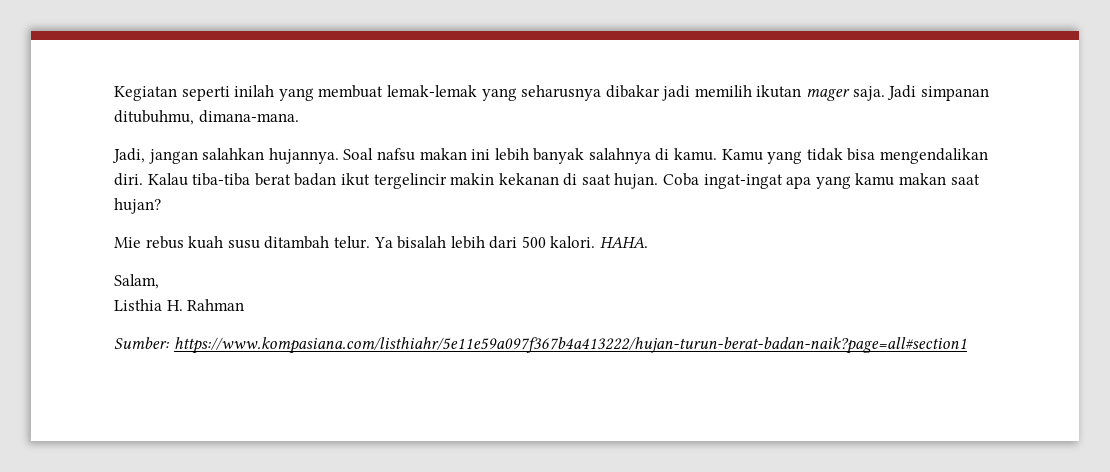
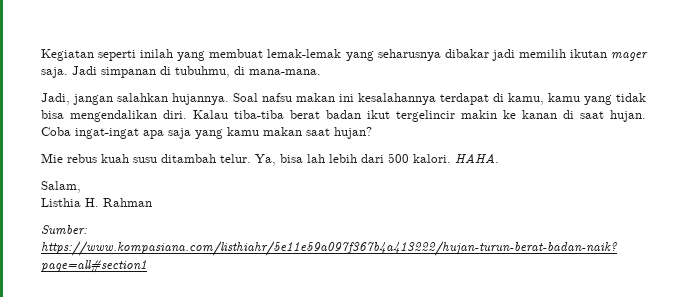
- Jadi simpanan ditubuhmu, dimana-mana.
+ Jadi simpanan di tubuhmu, di mana-mana.
- Soal nafsu makan ini lebih banyak salahnya di kamu. Kamu yang tidak bisa mengendalikan diri.
+ Soal nafsu makan ini kesalahannya terdapat di kamu, kamu yang tidak bisa mengendalikan diri.
- Kalau tiba-tiba berat badan ikut tergelincir makin kekanan di saat hujan.
+ Kalau tiba-tiba berat badan ikut tergelincir makin ke kanan di saat hujan.
- Coba ingat-ingat apa yang kamu makan saat hujan?
+ Coba ingat-ingat apa saja yang kamu makan saat hujan?
- Ya bisalah lebih dari 500 kalori.
+ Ya, bisa lah lebih dari 500 kalori.

